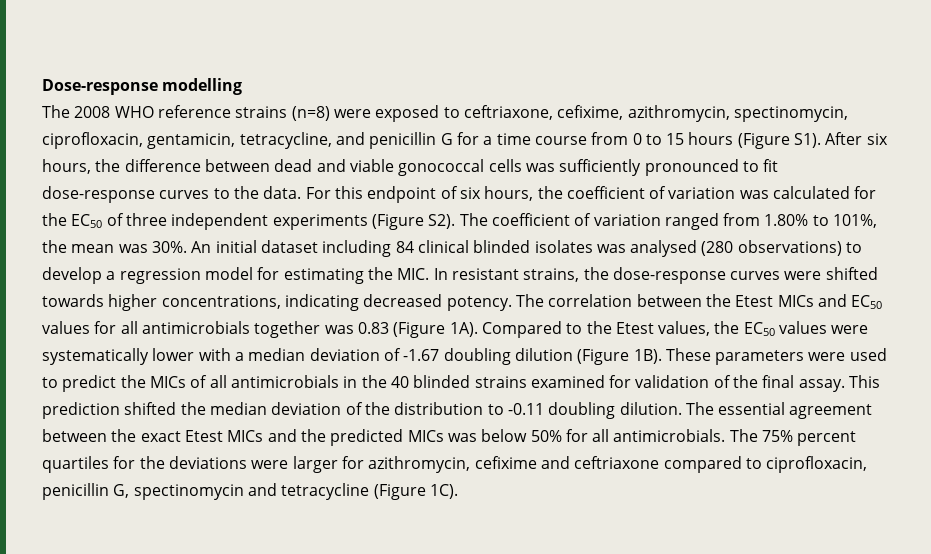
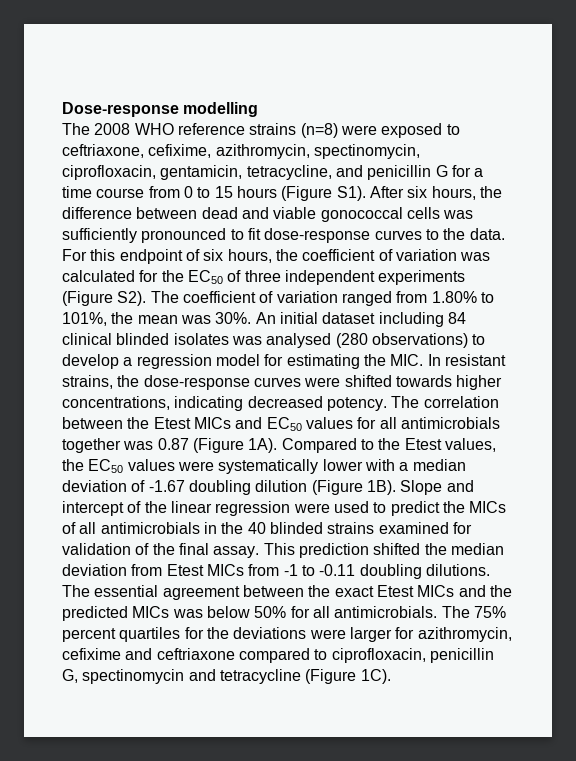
- The correlation between the Etest MICs and EC50 values for all antimicrobials together was 0.83 (Figure 1A).
+ The correlation between the Etest MICs and EC50 values for all antimicrobials together was 0.87 (Figure 1A).
- These parameters were used to predict the MICs of all antimicrobials in the 40 blinded strains examined for validation of the final assay.
+ Slope and intercept of the linear regression were used to predict the MICs of all antimicrobials in the 40 blinded strains examined for validation of the final assay.
- This prediction shifted the median deviation of the distribution to -0.11 doubling dilution.
+ This prediction shifted the median deviation from Etest MICs from -1 to -0.11 doubling dilutions.

